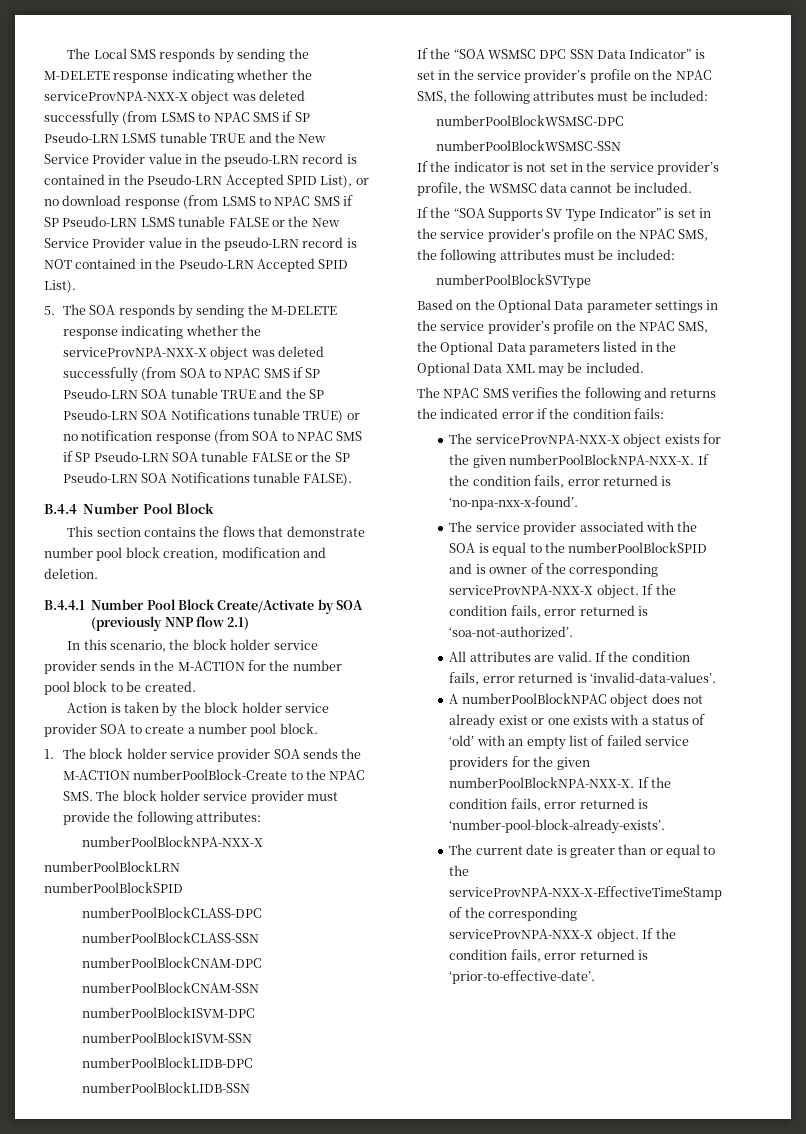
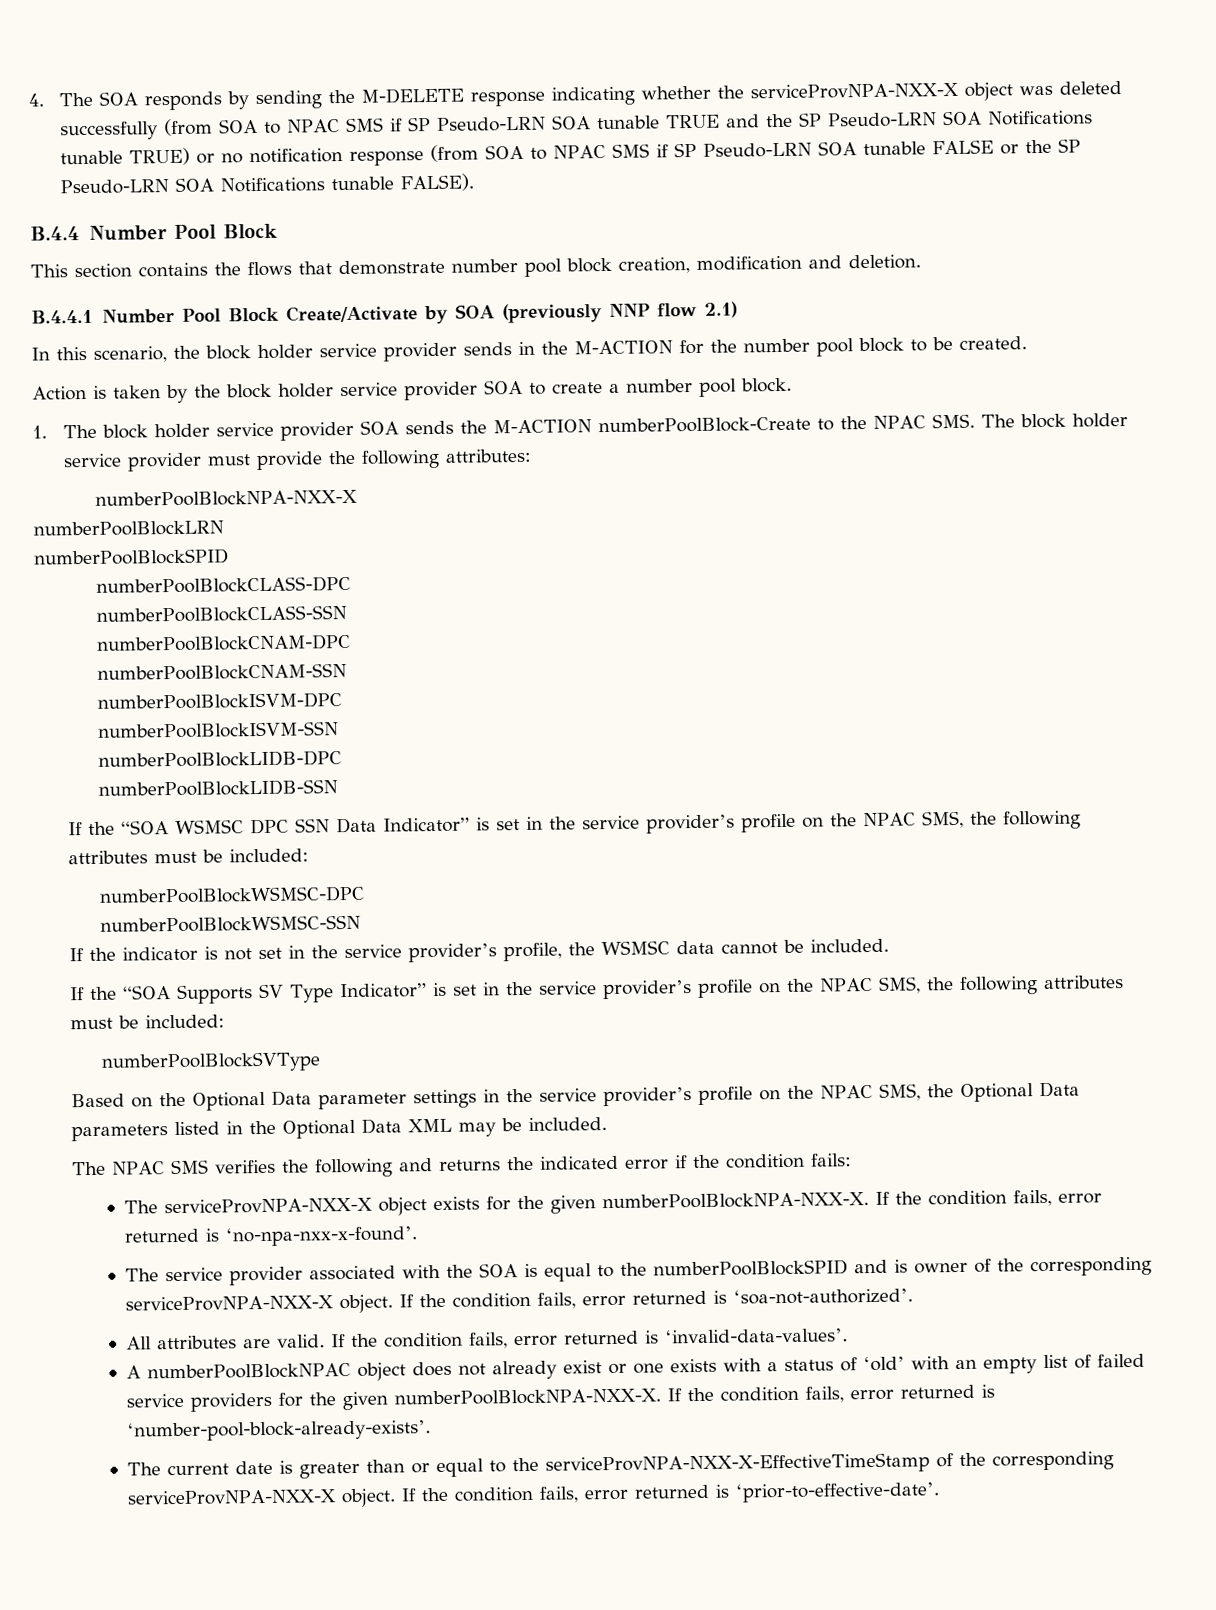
- The Local SMS responds by sending the M-DELETE response indicating whether the serviceProvNPA-NXX-X object was deleted successfully (from LSMS to NPAC SMS if SP Pseudo-LRN LSMS tunable TRUE and the New Service Provider value in the pseudo-LRN record is contained in the Pseudo-LRN Accepted SPID List), or no download response (from LSMS to NPAC SMS if SP Pseudo-LRN LSMS tunable FALSE or the New Service Provider value in the pseudo-LRN record is NOT contained in the Pseudo-LRN Accepted SPID List).
- 5. The SOA responds by sending the M-DELETE response indicating whether the serviceProvNPA-NXX-X object was deleted successfully (from SOA to NPAC SMS if SP Pseudo-LRN SOA tunable TRUE and the SP Pseudo-LRN SOA Notifications tunable TRUE) or no notification response (from SOA to NPAC SMS if SP Pseudo-LRN SOA tunable FALSE or the SP Pseudo-LRN SOA Notifications tunable FALSE).
+ 4. The SOA responds by sending the M-DELETE response indicating whether the serviceProvNPA-NXX-X object was deleted successfully (from SOA to NPAC SMS if SP Pseudo-LRN SOA tunable TRUE and the SP Pseudo-LRN SOA Notifications tunable TRUE) or no notification response (from SOA to NPAC SMS if SP Pseudo-LRN SOA tunable FALSE or the SP Pseudo-LRN SOA Notifications tunable FALSE).

